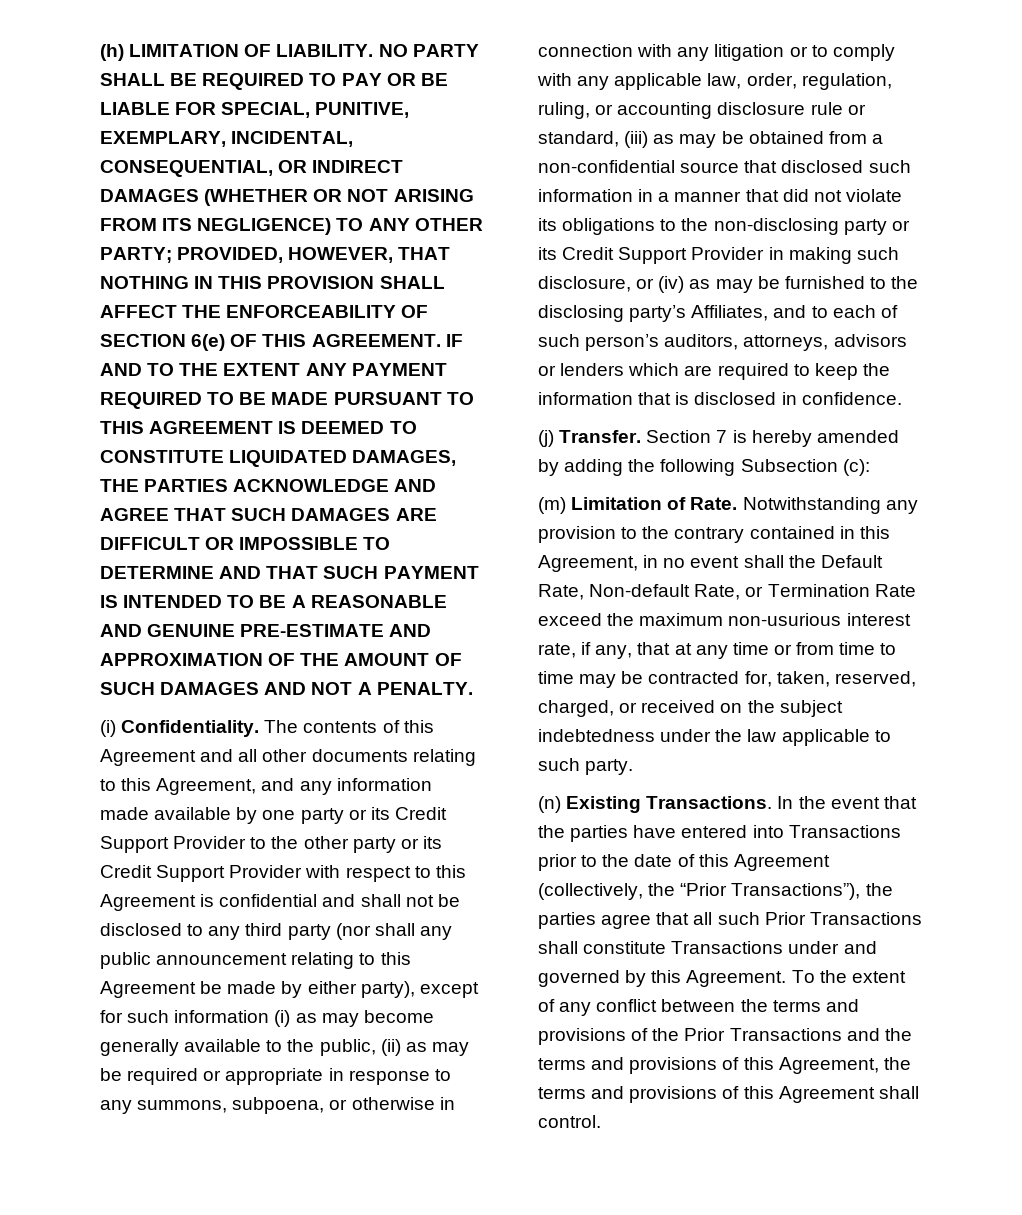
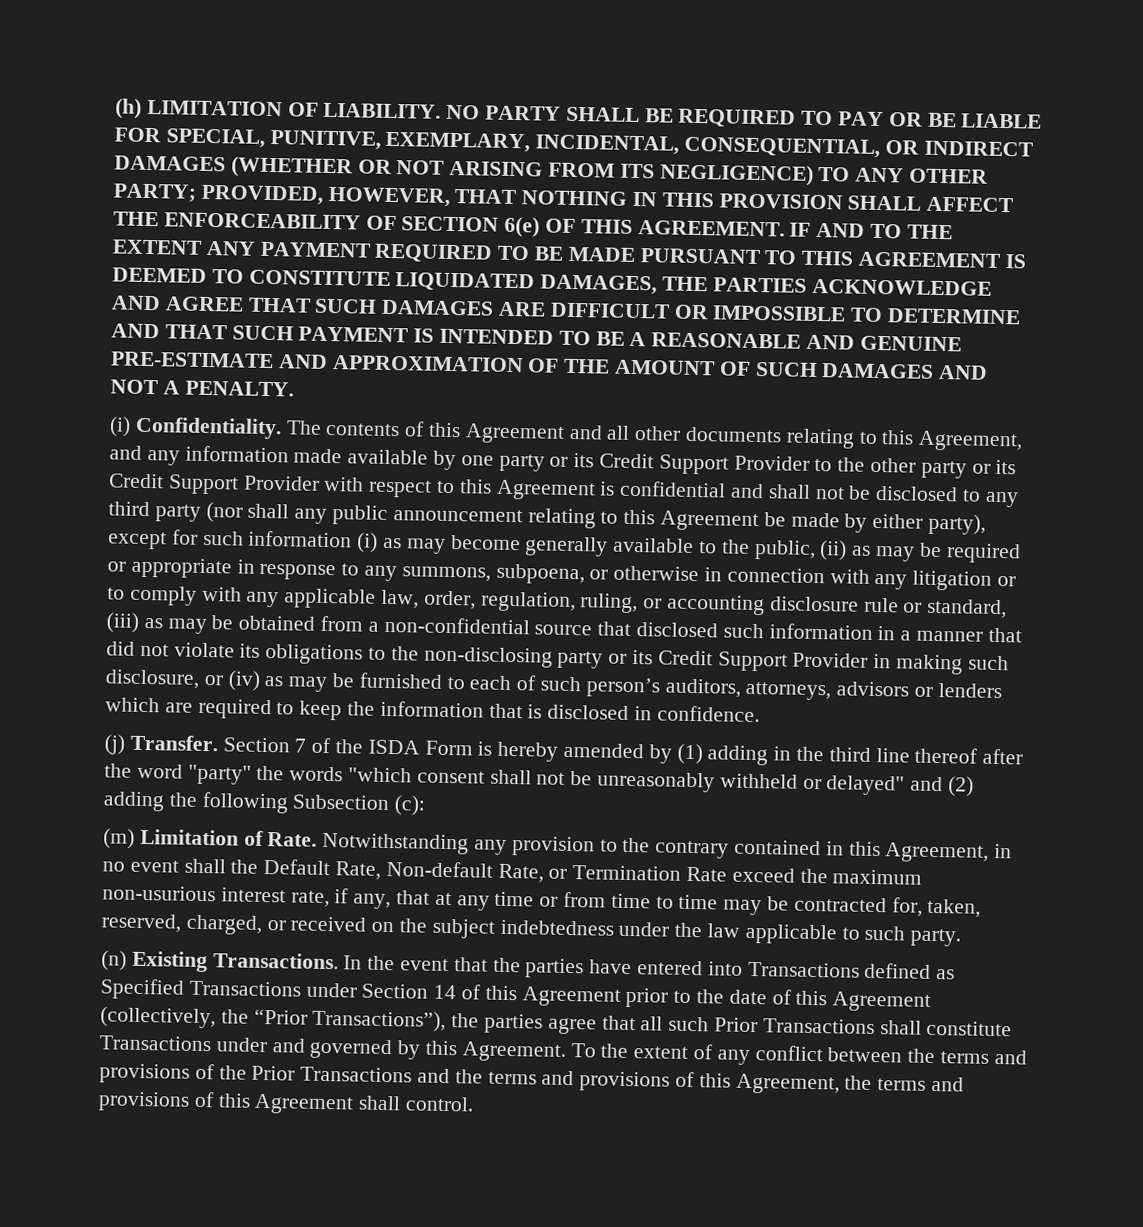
- The contents of this Agreement and all other documents relating to this Agreement, and any information made available by one party or its Credit Support Provider to the other party or its Credit Support Provider with respect to this Agreement is confidential and shall not be disclosed to any third party (nor shall any public announcement relating to this Agreement be made by either party), except for such information (i) as may become generally available to the public, (ii) as may be required or appropriate in response to any summons, subpoena, or otherwise in connection with any litigation or to comply with any applicable law, order, regulation, ruling, or accounting disclosure rule or standard, (iii) as may be obtained from a non-confidential source that disclosed such information in a manner that did not violate its obligations to the non-disclosing party or its Credit Support Provider in making such disclosure, or (iv) as may be furnished to the disclosing party’s Affiliates, and to each of such person’s auditors, attorneys, advisors or lenders which are required to keep the information that is disclosed in confidence.
+ The contents of this Agreement and all other documents relating to this Agreement, and any information made available by one party or its Credit Support Provider to the other party or its Credit Support Provider with respect to this Agreement is confidential and shall not be disclosed to any third party (nor shall any public announcement relating to this Agreement be made by either party), except for such information (i) as may become generally available to the public, (ii) as may be required or appropriate in response to any summons, subpoena, or otherwise in connection with any litigation or to comply with any applicable law, order, regulation, ruling, or accounting disclosure rule or standard, (iii) as may be obtained from a non-confidential source that disclosed such information in a manner that did not violate its obligations to the non-disclosing party or its Credit Support Provider in making such disclosure, or (iv) as may be furnished to each of such person’s auditors, attorneys, advisors or lenders which are required to keep the information that is disclosed in confidence.
- Section 7 is hereby amended by adding the following Subsection (c):
+ Section 7 of the ISDA Form is hereby amended by (1) adding in the third line thereof after the word "party" the words "which consent shall not be unreasonably withheld or delayed" and (2) adding the following Subsection (c):
- In the event that the parties have entered into Transactions prior to the date of this Agreement (collectively, the “Prior Transactions”), the parties agree that all such Prior Transactions shall constitute Transactions under and governed by this Agreement.
+ In the event that the parties have entered into Transactions defined as Specified Transactions under Section 14 of this Agreement prior to the date of this Agreement (collectively, the “Prior Transactions”), the parties agree that all such Prior Transactions shall constitute Transactions under and governed by this Agreement.

